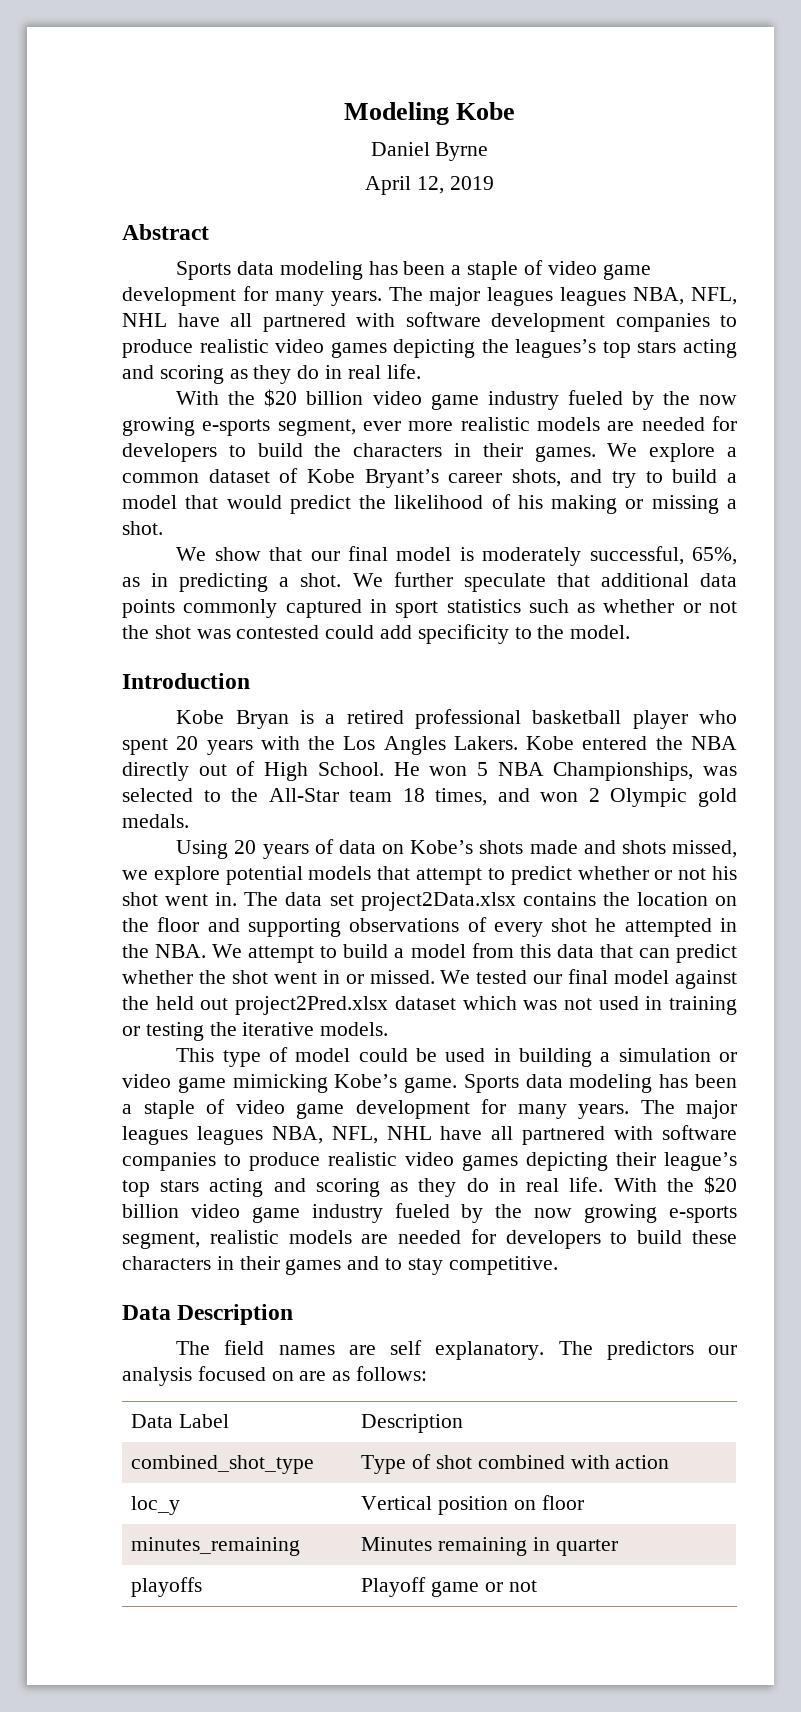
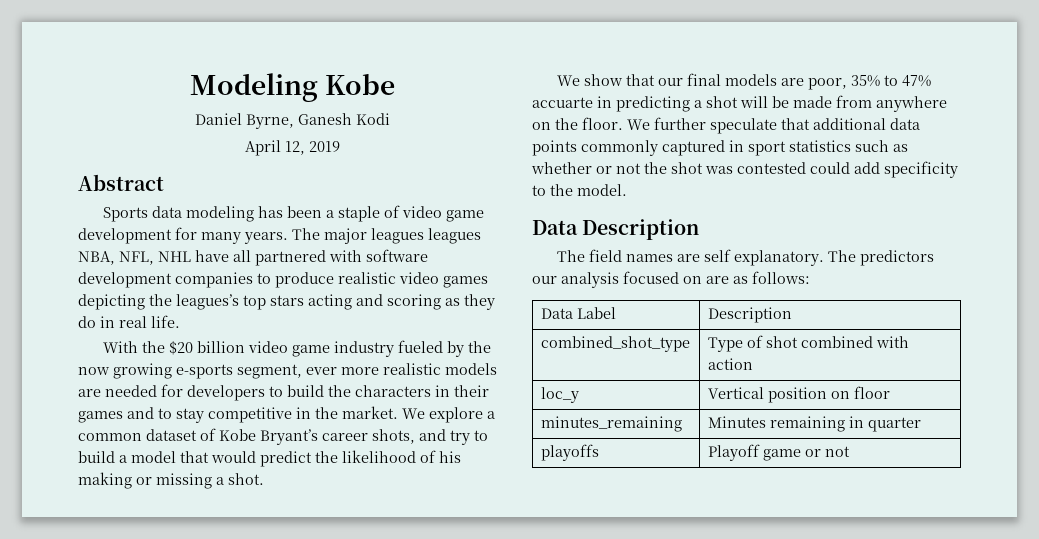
- Daniel Byrne
+ Daniel Byrne, Ganesh Kodi
- With the $20 billion video game industry fueled by the now growing e-sports segment, ever more realistic models are needed for developers to build the characters in their games.
+ With the $20 billion video game industry fueled by the now growing e-sports segment, ever more realistic models are needed for developers to build the characters in their games and to stay competitive in the market.
- We show that our final model is moderately successful, 65%, as in predicting a shot.
+ We show that our final models are poor, 35% to 47% accuarte in predicting a shot will be made from anywhere on the floor.
- Introduction
- Kobe Bryan is a retired professional basketball player who spent 20 years with the Los Angles Lakers. Kobe entered the NBA directly out of High School. He won 5 NBA Championships, was selected to the All-Star team 18 times, and won 2 Olympic gold medals.
- Using 20 years of data on Kobe’s shots made and shots missed, we explore potential models that attempt to predict whether or not his shot went in. The data set project2Data.xlsx contains the location on the floor and supporting observations of every shot he attempted in the NBA. We attempt to build a model from this data that can predict whether the shot went in or missed. We tested our final model against the held out project2Pred.xlsx dataset which was not used in training or testing the iterative models.
- This type of model could be used in building a simulation or video game mimicking Kobe’s game. Sports data modeling has been a staple of video game development for many years. The major leagues leagues NBA, NFL, NHL have all partnered with software companies to produce realistic video games depicting their league’s top stars acting and scoring as they do in real life. With the $20 billion video game industry fueled by the now growing e-sports segment, realistic models are needed for developers to build these characters in their games and to stay competitive.

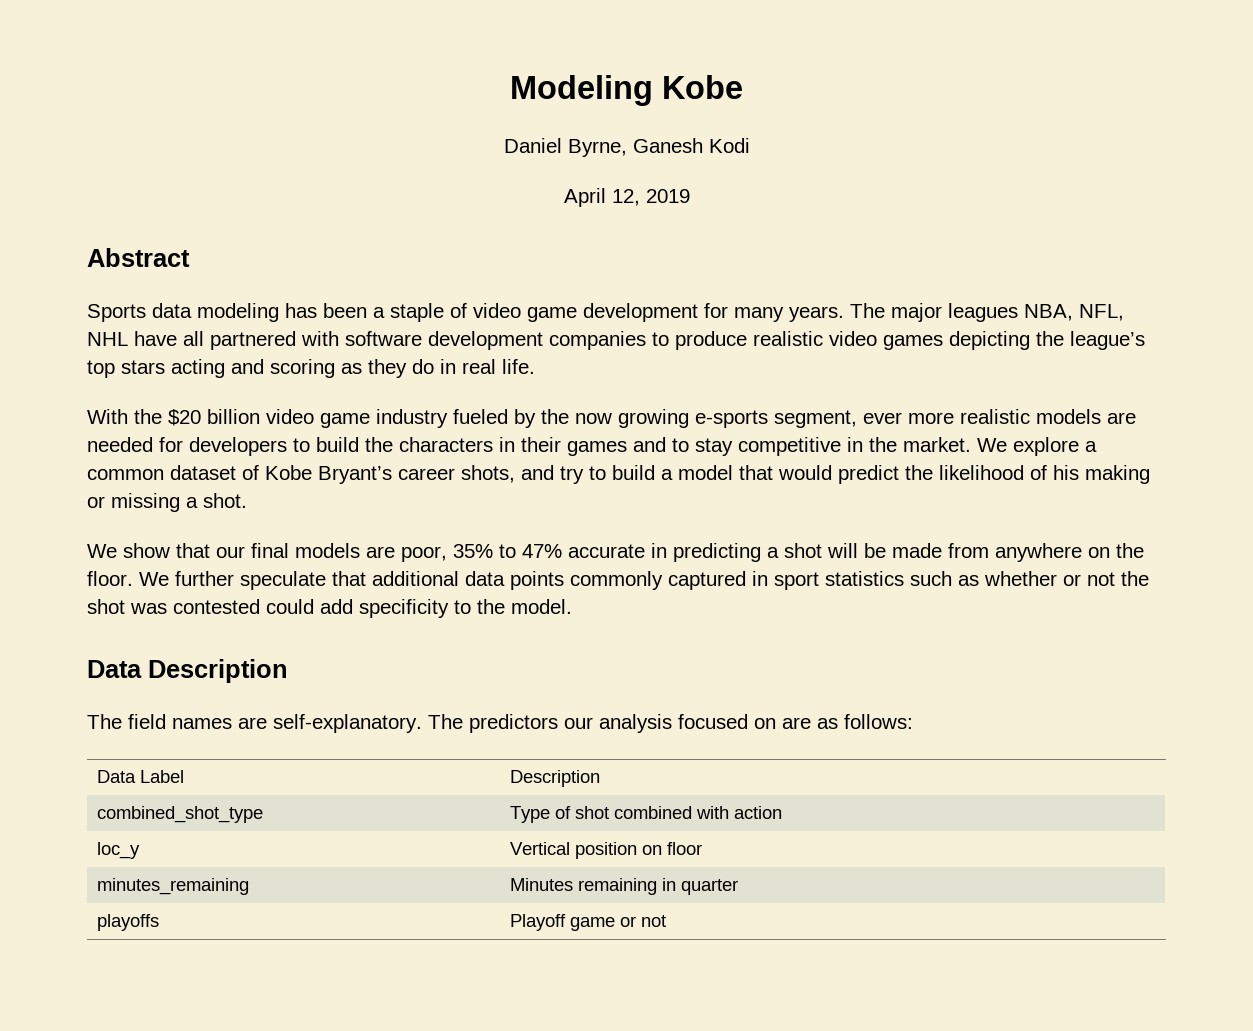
- The major leagues leagues NBA, NFL, NHL have all partnered with software development companies to produce realistic video games depicting the leagues’s top stars acting and scoring as they do in real life.
+ The major leagues NBA, NFL, NHL have all partnered with software development companies to produce realistic video games depicting the league’s top stars acting and scoring as they do in real life.
- We show that our final models are poor, 35% to 47% accuarte in predicting a shot will be made from anywhere on the floor.
+ We show that our final models are poor, 35% to 47% accurate in predicting a shot will be made from anywhere on the floor.
- The field names are self explanatory.
+ The field names are self-explanatory.

